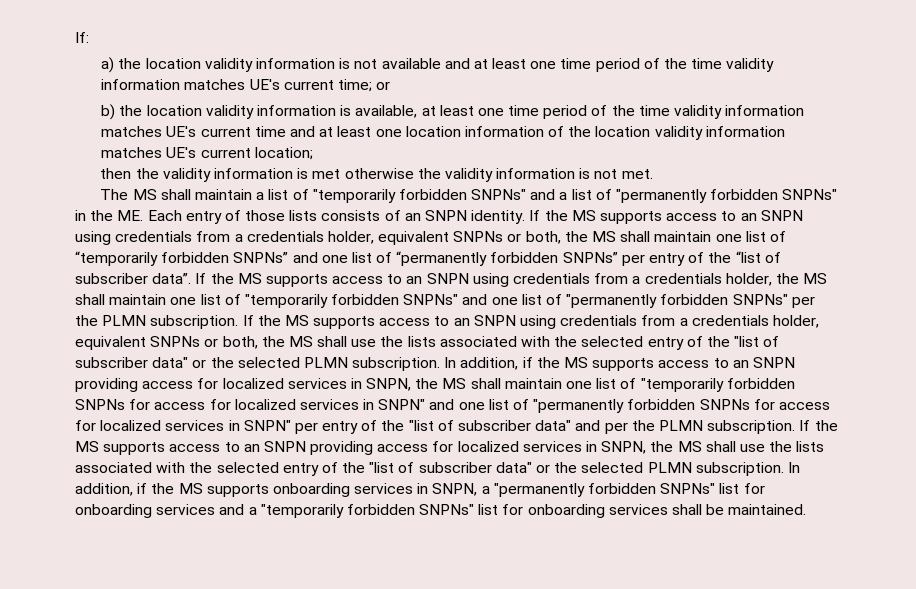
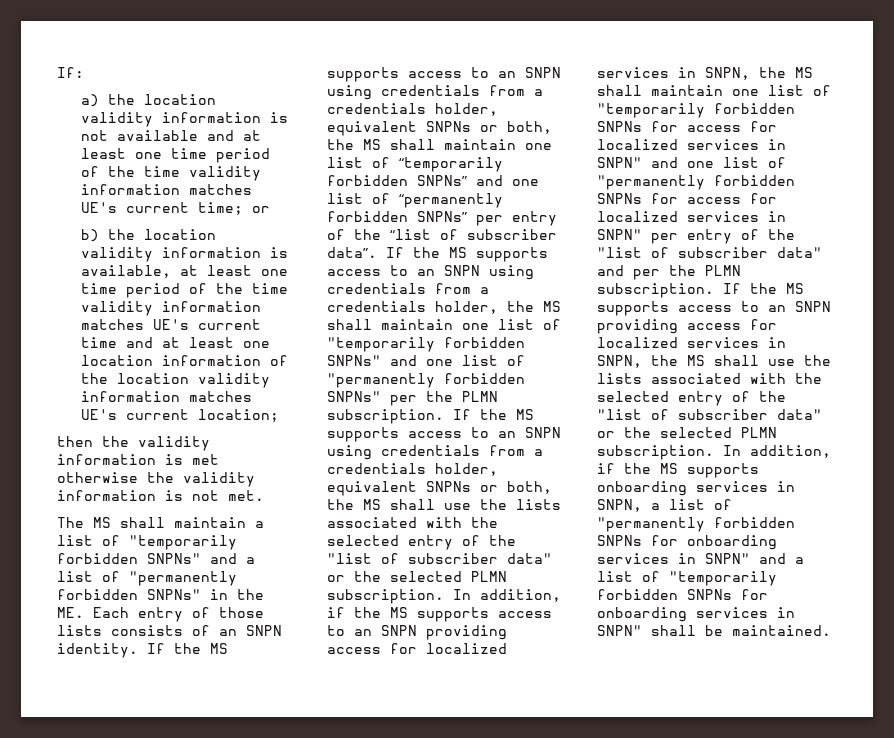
- In addition, if the MS supports onboarding services in SNPN, a "permanently forbidden SNPNs" list for onboarding services and a "temporarily forbidden SNPNs" list for onboarding services shall be maintained.
+ In addition, if the MS supports onboarding services in SNPN, a list of "permanently forbidden SNPNs for onboarding services in SNPN" and a list of "temporarily forbidden SNPNs for onboarding services in SNPN" shall be maintained.

